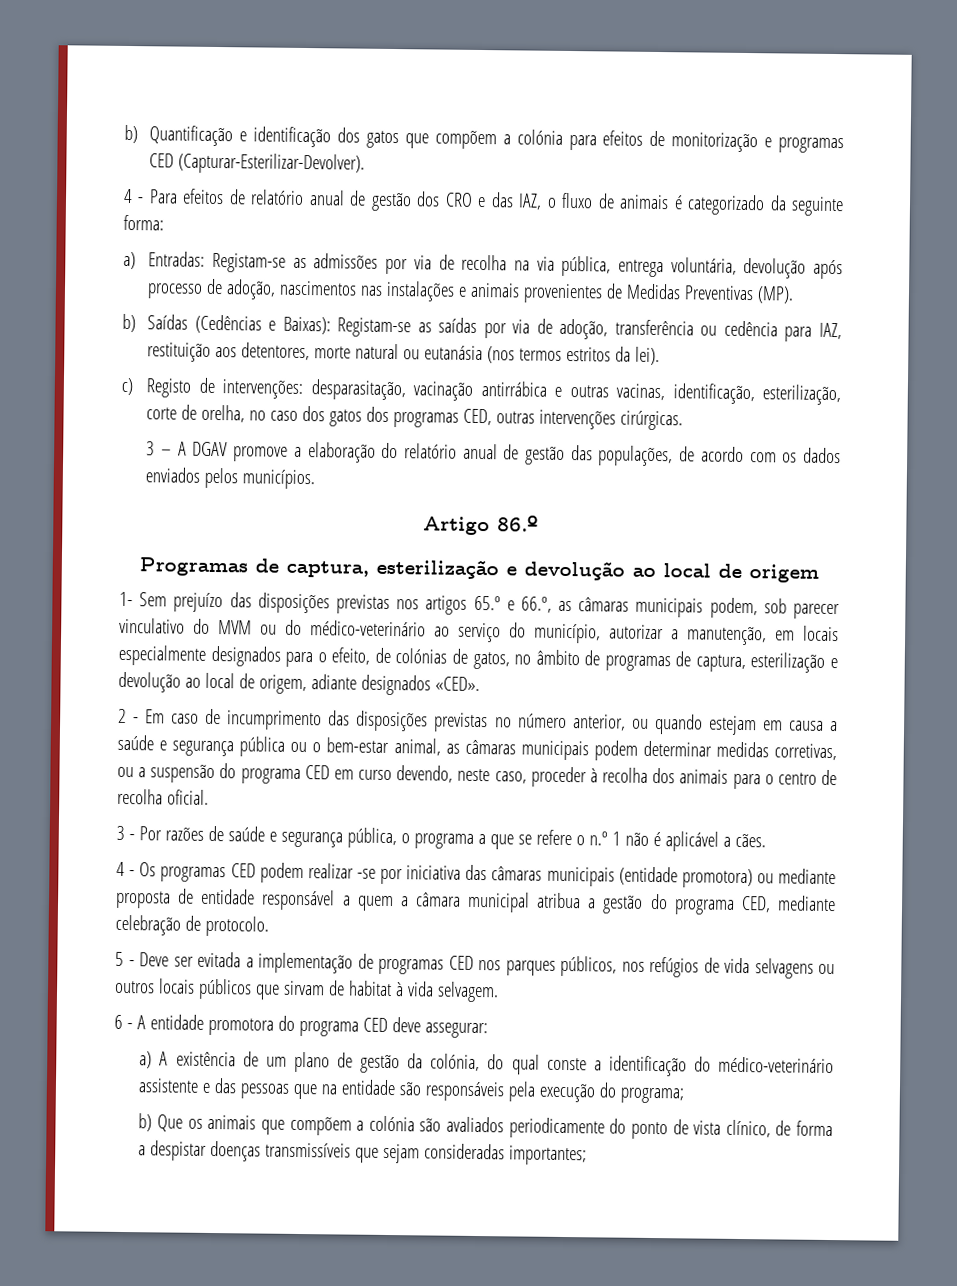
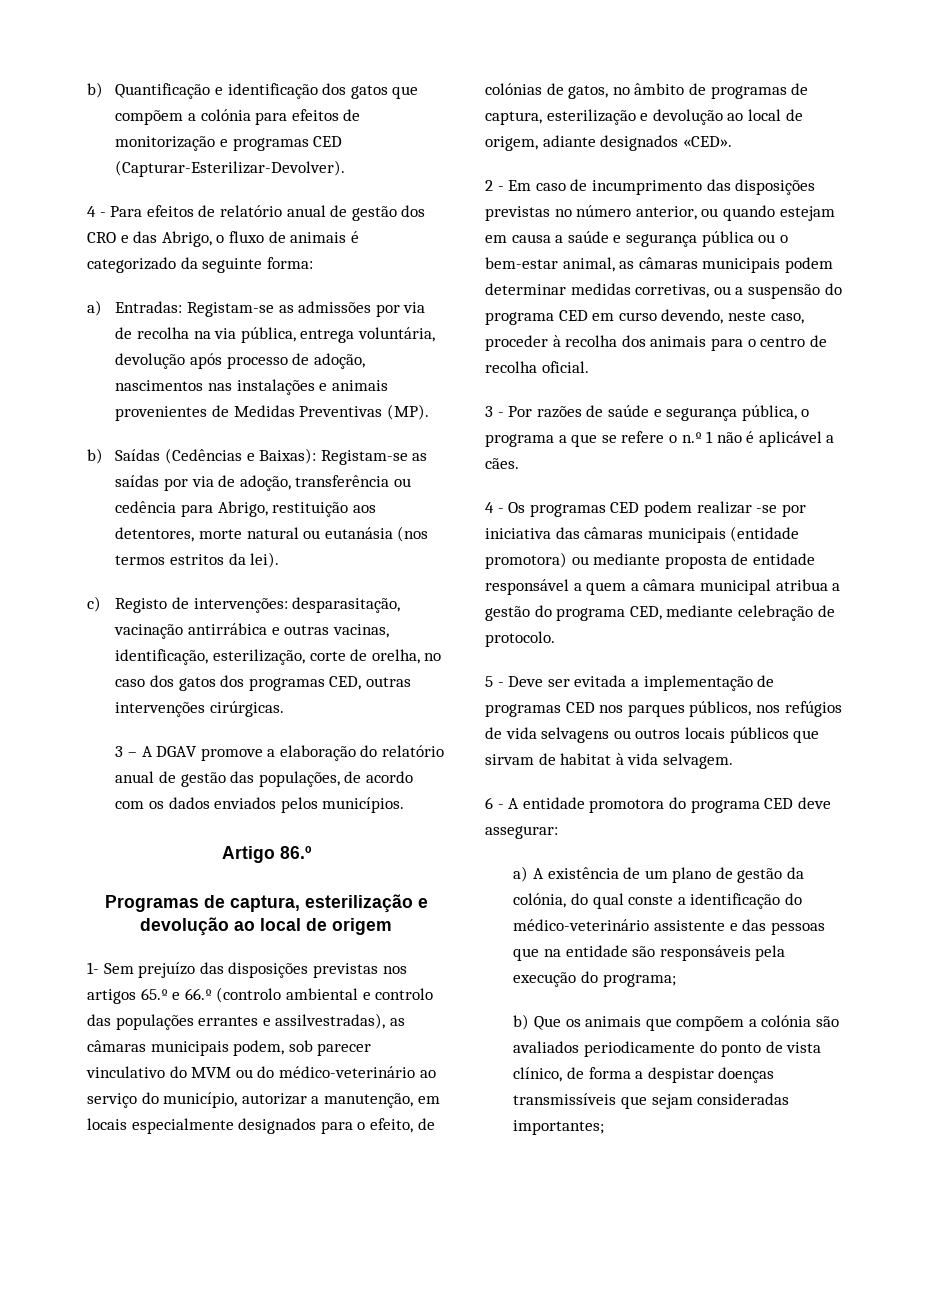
- 4 - Para efeitos de relatório anual de gestão dos CRO e das IAZ, o fluxo de animais é categorizado da seguinte forma:
+ 4 - Para efeitos de relatório anual de gestão dos CRO e das Abrigo, o fluxo de animais é categorizado da seguinte forma:
- b) Saídas (Cedências e Baixas): Registam-se as saídas por via de adoção, transferência ou cedência para IAZ, restituição aos detentores, morte natural ou eutanásia (nos termos estritos da lei).
+ b) Saídas (Cedências e Baixas): Registam-se as saídas por via de adoção, transferência ou cedência para Abrigo, restituição aos detentores, morte natural ou eutanásia (nos termos estritos da lei).
- 1- Sem prejuízo das disposições previstas nos artigos 65.º e 66.º, as câmaras municipais podem, sob parecer vinculativo do MVM ou do médico-veterinário ao serviço do município, autorizar a manutenção, em locais especialmente designados para o efeito, de colónias de gatos, no âmbito de programas de captura, esterilização e devolução ao local de origem, adiante designados «CED».
+ 1- Sem prejuízo das disposições previstas nos artigos 65.º e 66.º (controlo ambiental e controlo das populações errantes e assilvestradas), as câmaras municipais podem, sob parecer vinculativo do MVM ou do médico-veterinário ao serviço do município, autorizar a manutenção, em locais especialmente designados para o efeito, de colónias de gatos, no âmbito de programas de captura, esterilização e devolução ao local de origem, adiante designados «CED».

